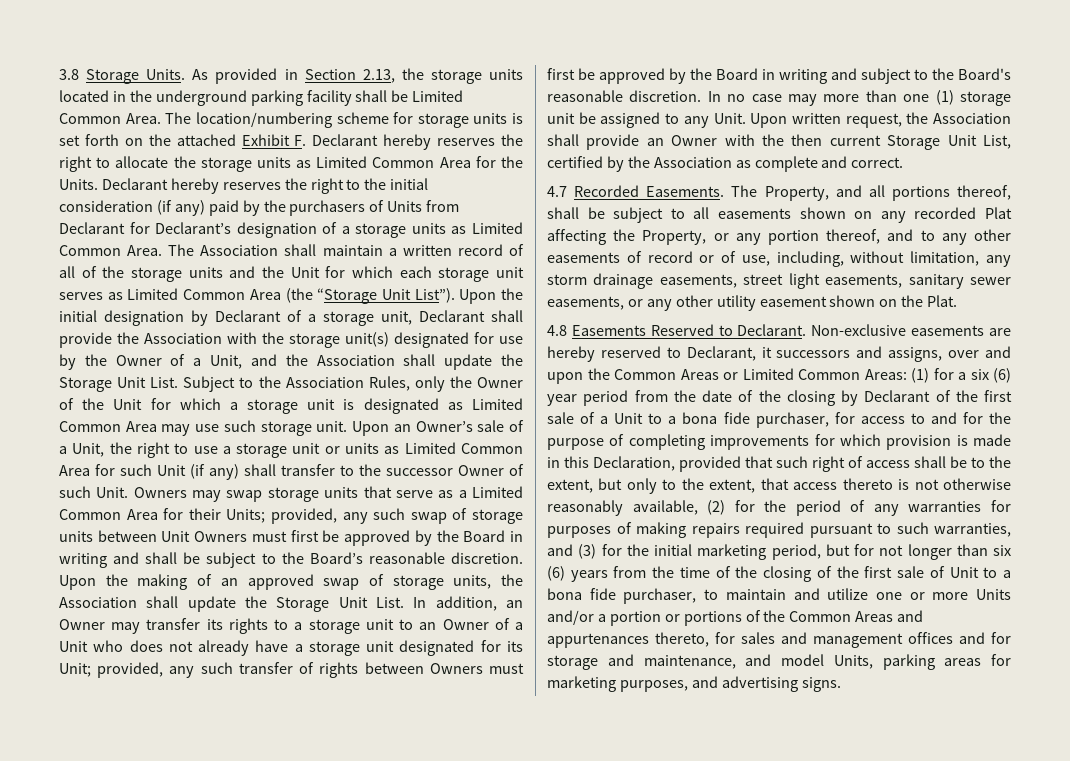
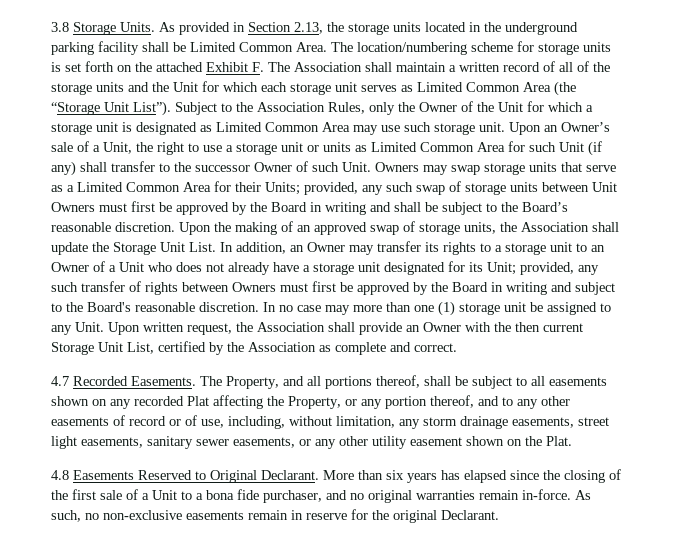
- The location/numbering scheme for storage units is set forth on the attached Exhibit F. Declarant hereby reserves the right to allocate the storage units as Limited Common Area for the Units. Declarant hereby reserves the right to the initial consideration (if any) paid by the purchasers of Units from Declarant for Declarant’s designation of a storage units as Limited Common Area. The Association shall maintain a written record of all of the storage units and the Unit for which each storage unit serves as Limited Common Area (the “Storage Unit List”).
+ The location/numbering scheme for storage units is set forth on the attached Exhibit F. The Association shall maintain a written record of all of the storage units and the Unit for which each storage unit serves as Limited Common Area (the “Storage Unit List”).
- Upon the initial designation by Declarant of a storage unit, Declarant shall provide the Association with the storage unit(s) designated for use by the Owner of a Unit, and the Association shall update the Storage Unit List.
- 4.8 Easements Reserved to Declarant. Non-exclusive easements are hereby reserved to Declarant, it successors and assigns, over and upon the Common Areas or Limited Common Areas: (1) for a six (6) year period from the date of the closing by Declarant of the first sale of a Unit to a bona fide purchaser, for access to and for the purpose of completing improvements for which provision is made in this Declaration, provided that such right of access shall be to the extent, but only to the extent, that access thereto is not otherwise reasonably available, (2) for the period of any warranties for purposes of making repairs required pursuant to such warranties, and (3) for the initial marketing period, but for not longer than six (6) years from the time of the closing of the first sale of Unit to a bona fide purchaser, to maintain and utilize one or more Units and/or a portion or portions of the Common Areas and appurtenances thereto, for sales and management offices and for storage and maintenance, and model Units, parking areas for marketing purposes, and advertising signs.
+ 4.8 Easements Reserved to Original Declarant. More than six years has elapsed since the closing of the first sale of a Unit to a bona fide purchaser, and no original warranties remain in-force. As such, no non-exclusive easements remain in reserve for the original Declarant.

